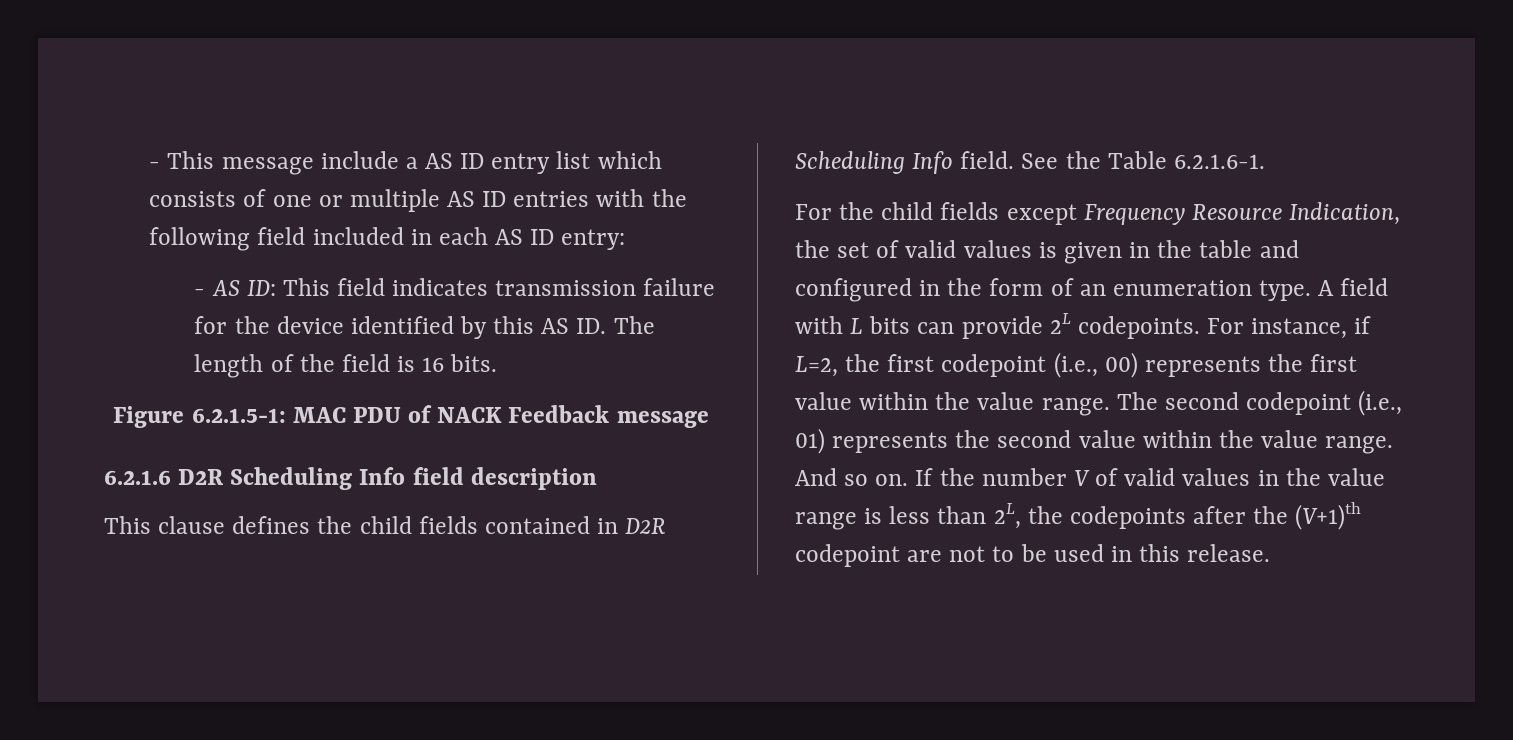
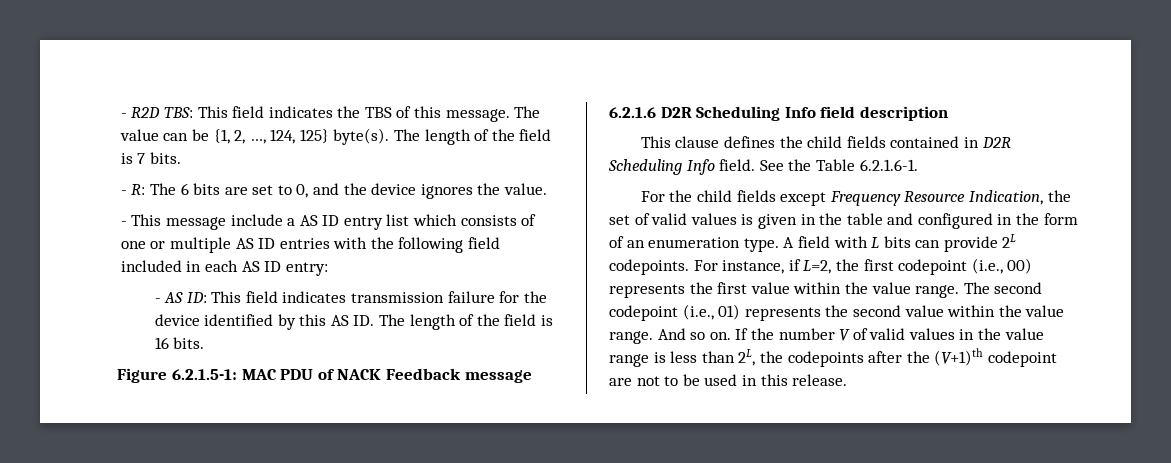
+ - R2D TBS: This field indicates the TBS of this message. The value can be {1, 2, …, 124, 125} byte(s). The length of the field is 7 bits.
+ - R: The 6 bits are set to 0, and the device ignores the value.

